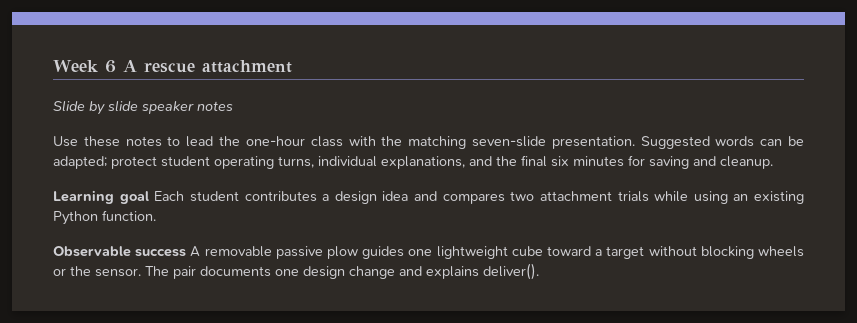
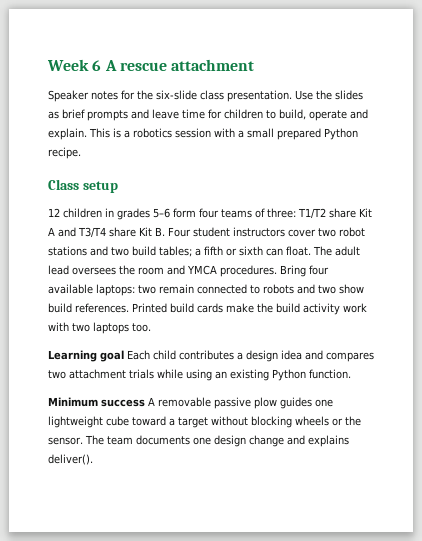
- Slide by slide speaker notes
- Use these notes to lead the one-hour class with the matching seven-slide presentation. Suggested words can be adapted; protect student operating turns, individual explanations, and the final six minutes for saving and cleanup.
+ Speaker notes for the six-slide class presentation. Use the slides as brief prompts and leave time for children to build, operate and explain. This is a robotics session with a small prepared Python recipe.
+ Class setup
+ 12 children in grades 5–6 form four teams of three: T1/T2 share Kit A and T3/T4 share Kit B. Four student instructors cover two robot stations and two build tables; a fifth or sixth can float. The adult lead oversees the room and YMCA procedures. Bring four available laptops: two remain connected to robots and two show build references. Printed build cards make the build activity work with two laptops too.
- Learning goal Each student contributes a design idea and compares two attachment trials while using an existing Python function.
+ Learning goal Each child contributes a design idea and compares two attachment trials while using an existing Python function.
- Observable success A removable passive plow guides one lightweight cube toward a target without blocking wheels or the sensor.
+ Minimum success A removable passive plow guides one lightweight cube toward a target without blocking wheels or the sensor.
- The pair documents one design change and explains deliver().
+ The team documents one design change and explains deliver().

